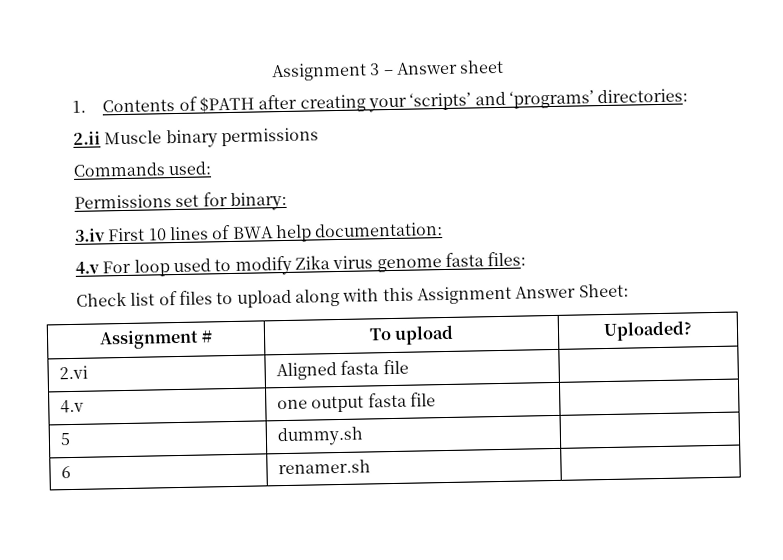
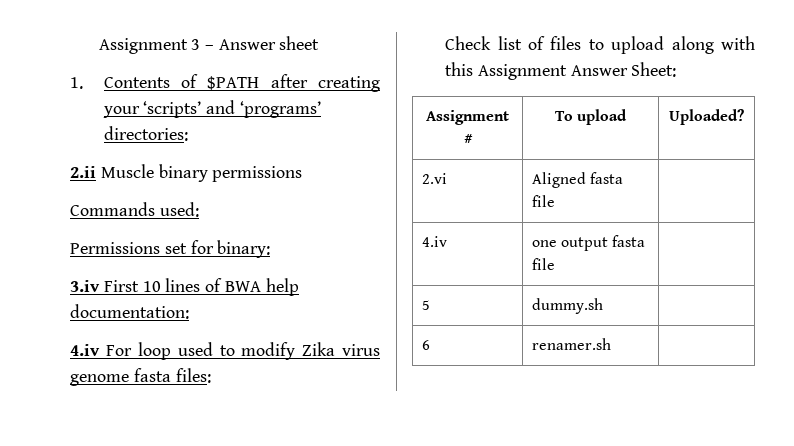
- 4.v For loop used to modify Zika virus genome fasta files:
+ 4.iv For loop used to modify Zika virus genome fasta files:
- 4.v | one output fasta file |
+ 4.iv | one output fasta file |

